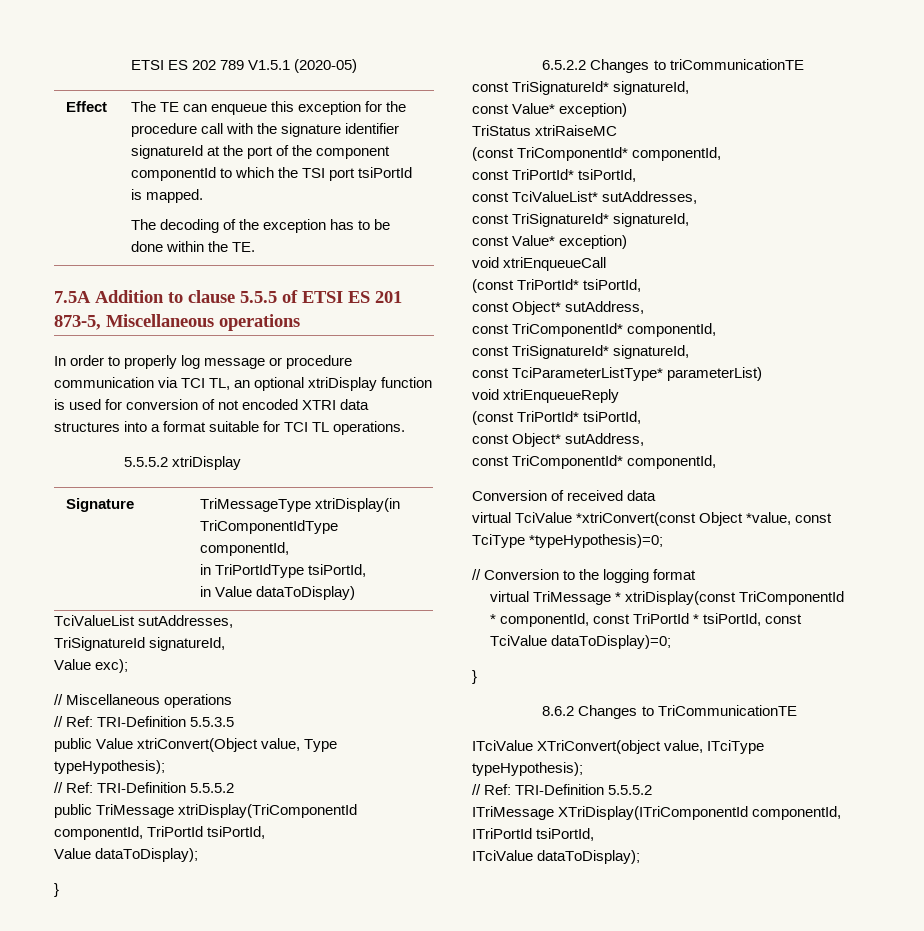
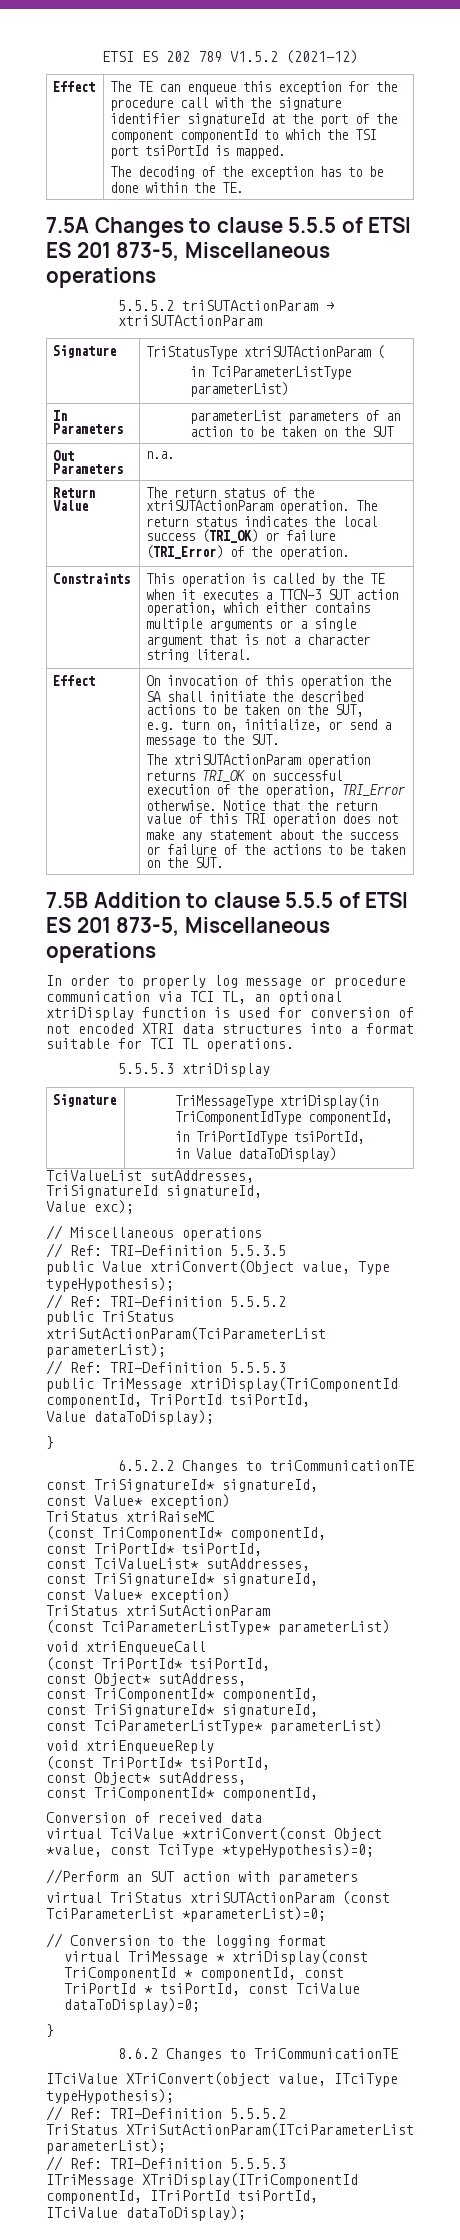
- ETSI ES 202 789 V1.5.1 (2020-05)
+ ETSI ES 202 789 V1.5.2 (2021-12)
- 7.5A Addition to clause 5.5.5 of ETSI ES 201 873-5, Miscellaneous operations
+ 7.5A Changes to clause 5.5.5 of ETSI ES 201 873-5, Miscellaneous operations
+ 5.5.5.2 triSUTActionParam → xtriSUTActionParam
+ Signature | TriStatusType xtriSUTActionParam (
+ in TciParameterListType parameterList)
+ In Parameters | parameterList parameters of an action to be taken on the SUT
+ Out Parameters | n.a.
+ Return Value | The return status of the xtriSUTActionParam operation. The return status indicates the local success (TRI_OK) or failure (TRI_Error) of the operation.
+ Constraints | This operation is called by the TE when it executes a TTCN-3 SUT action operation, which either contains multiple arguments or a single argument that is not a character string literal.
+ Effect | On invocation of this operation the SA shall initiate the described actions to be taken on the SUT,
+ e.g. turn on, initialize, or send a message to the SUT.
+ The xtriSUTActionParam operation returns TRI_OK on successful execution of the operation, TRI_Error otherwise. Notice that the return value of this TRI operation does not make any statement about the success or failure of the actions to be taken on the SUT.
+ 7.5B Addition to clause 5.5.5 of ETSI ES 201 873-5, Miscellaneous operations
- 5.5.5.2 xtriDisplay
+ 5.5.5.3 xtriDisplay
+ public TriStatus xtriSutActionParam(TciParameterList parameterList);
+ // Ref: TRI-Definition 5.5.5.3
+ TriStatus xtriSutActionParam
+ (const TciParameterListType* parameterList)
+ //Perform an SUT action with parameters
+ virtual TriStatus xtriSUTActionParam (const TciParameterList *parameterList)=0;
+ TriStatus XTriSutActionParam(ITciParameterList parameterList);
+ // Ref: TRI-Definition 5.5.5.3

